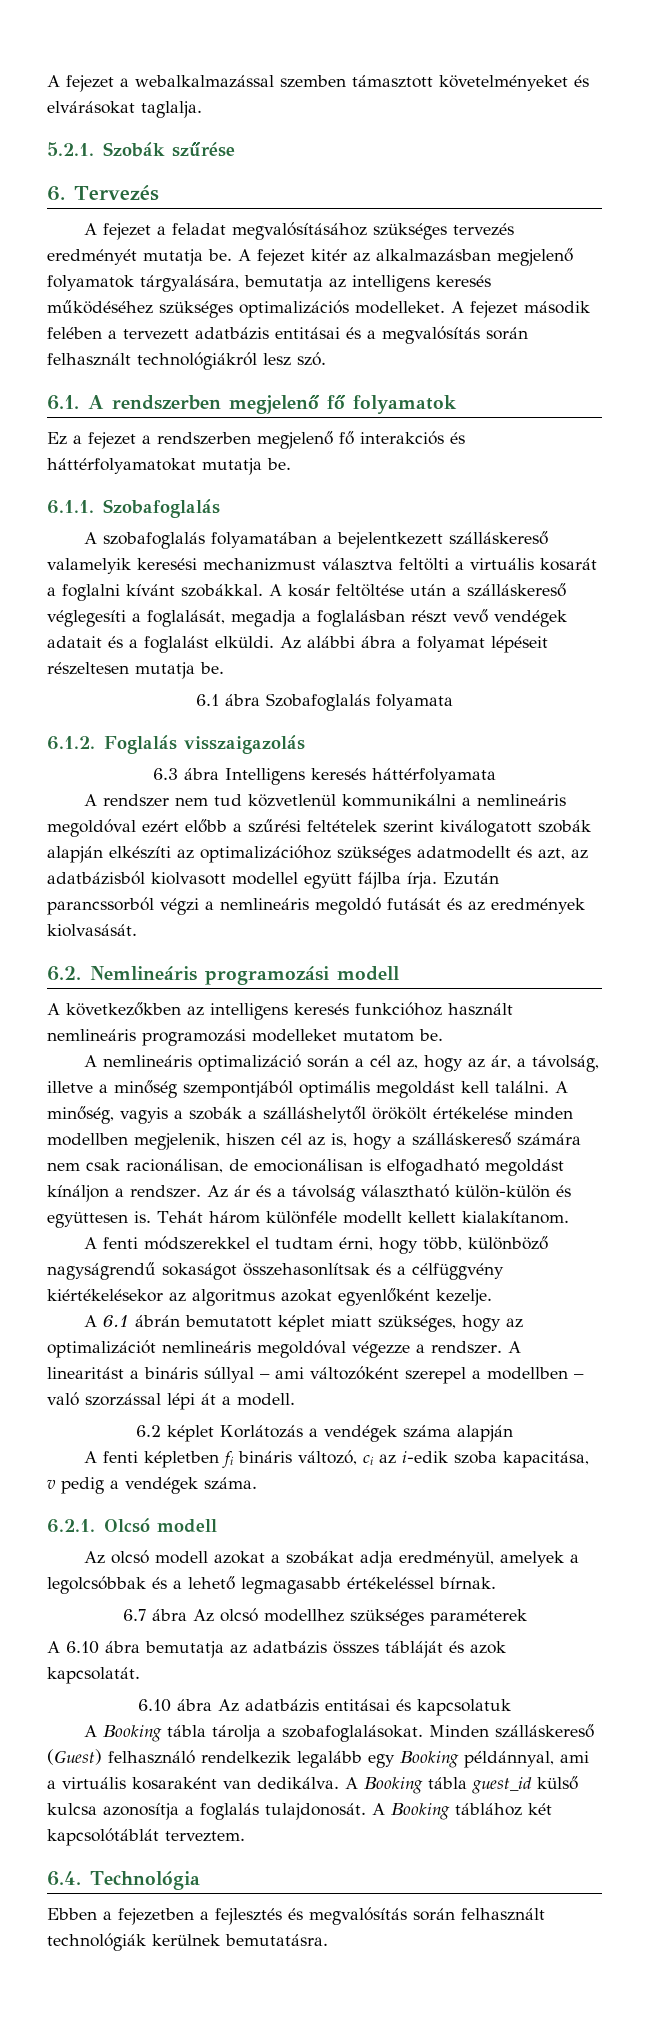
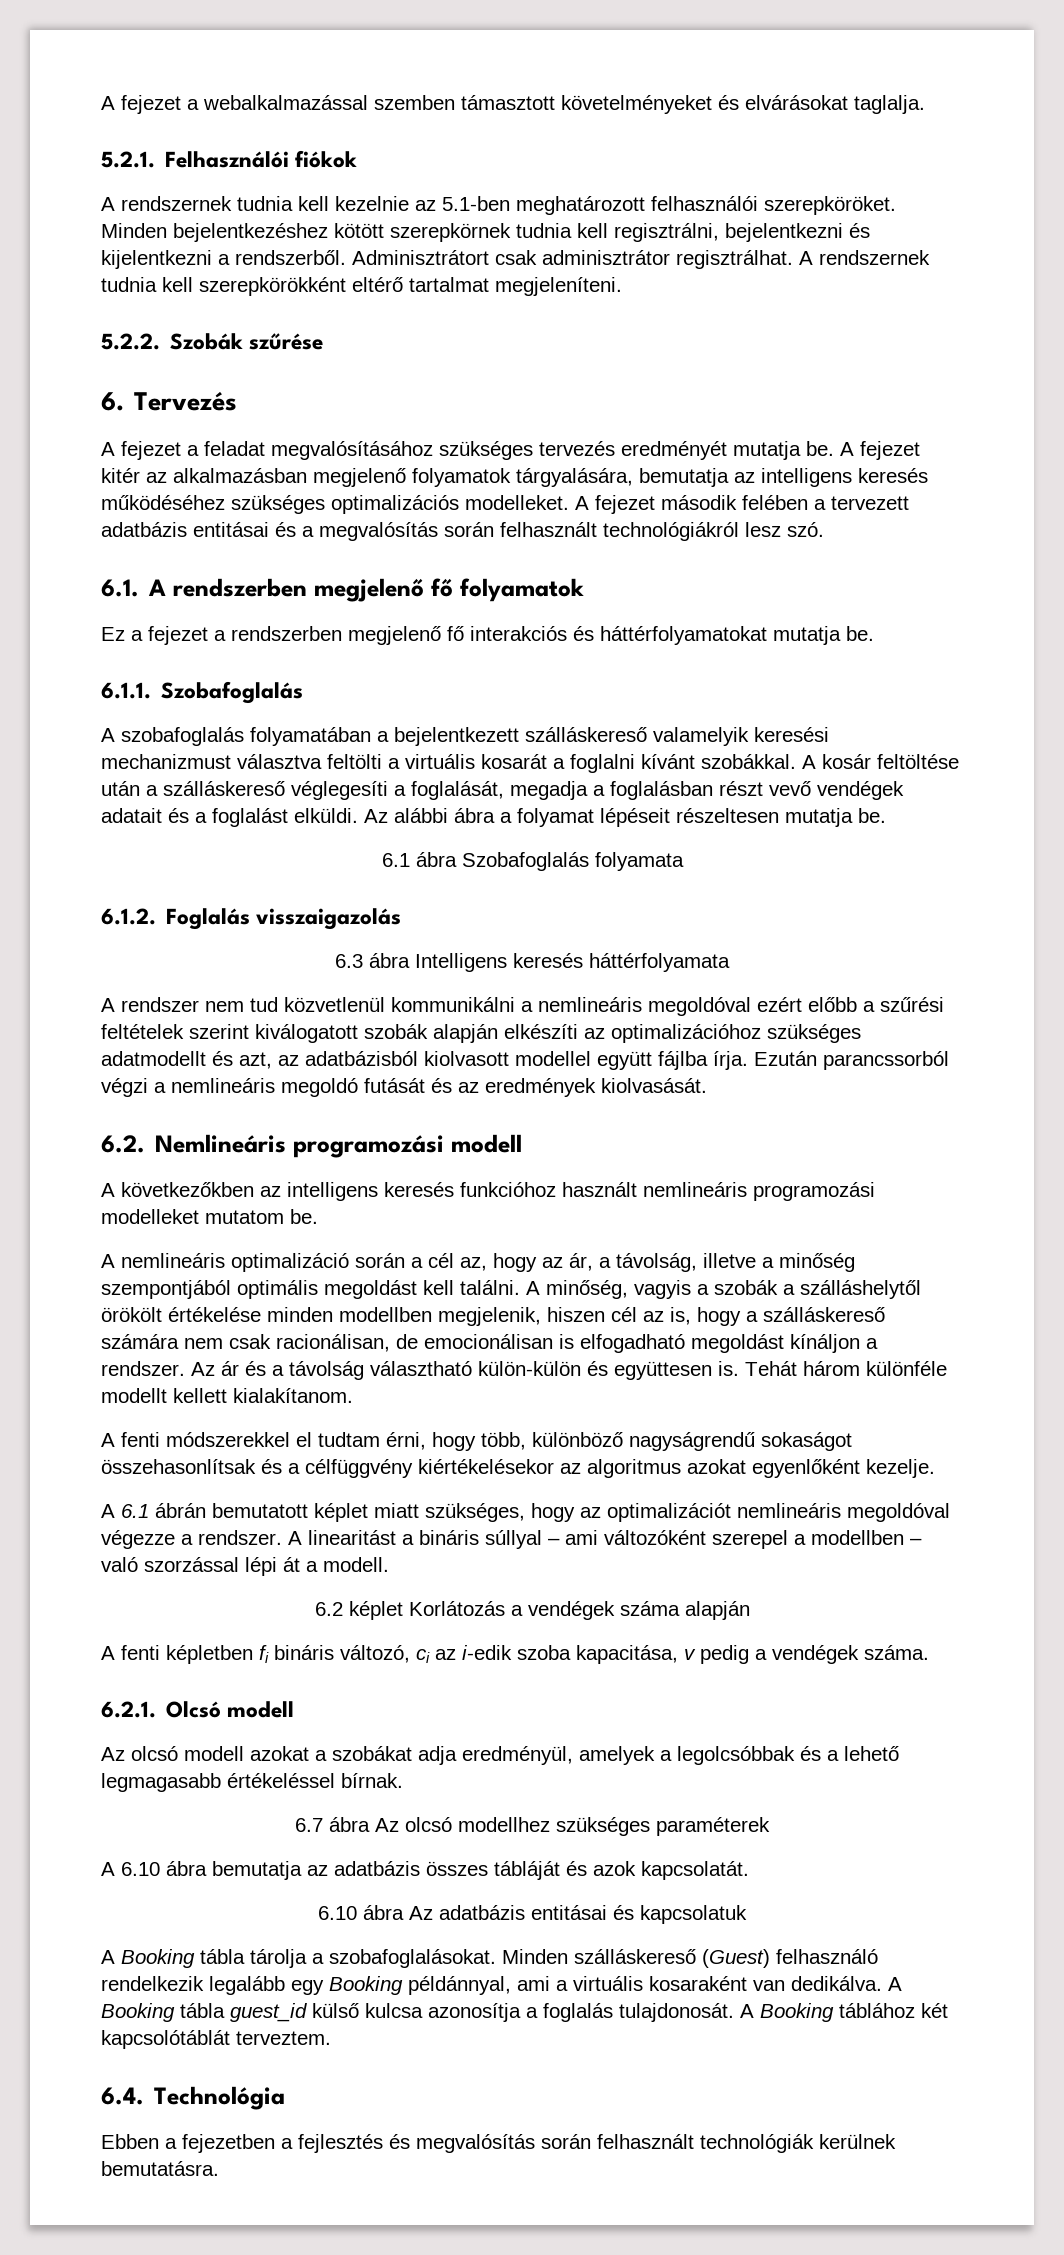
- 5.2.1. Szobák szűrése
+ 5.2.1. Felhasználói fiókok
+ A rendszernek tudnia kell kezelnie az 5.1-ben meghatározott felhasználói szerepköröket. Minden bejelentkezéshez kötött szerepkörnek tudnia kell regisztrálni, bejelentkezni és kijelentkezni a rendszerből. Adminisztrátort csak adminisztrátor regisztrálhat. A rendszernek tudnia kell szerepkörökként eltérő tartalmat megjeleníteni.
+ 5.2.2. Szobák szűrése

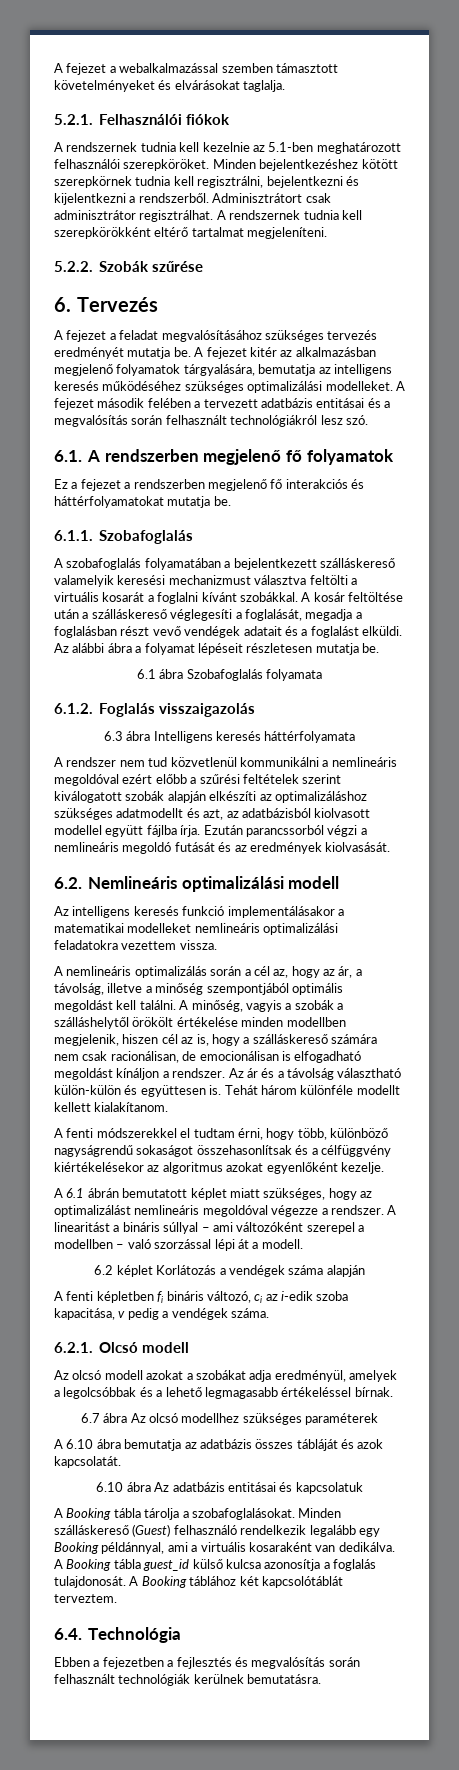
- A fejezet kitér az alkalmazásban megjelenő folyamatok tárgyalására, bemutatja az intelligens keresés működéséhez szükséges optimalizációs modelleket.
+ A fejezet kitér az alkalmazásban megjelenő folyamatok tárgyalására, bemutatja az intelligens keresés működéséhez szükséges optimalizálási modelleket.
- Az alábbi ábra a folyamat lépéseit részeltesen mutatja be.
+ Az alábbi ábra a folyamat lépéseit részletesen mutatja be.
- A rendszer nem tud közvetlenül kommunikálni a nemlineáris megoldóval ezért előbb a szűrési feltételek szerint kiválogatott szobák alapján elkészíti az optimalizációhoz szükséges adatmodellt és azt, az adatbázisból kiolvasott modellel együtt fájlba írja.
+ A rendszer nem tud közvetlenül kommunikálni a nemlineáris megoldóval ezért előbb a szűrési feltételek szerint kiválogatott szobák alapján elkészíti az optimalizáláshoz szükséges adatmodellt és azt, az adatbázisból kiolvasott modellel együtt fájlba írja.
- 6.2. Nemlineáris programozási modell
- A következőkben az intelligens keresés funkcióhoz használt nemlineáris programozási modelleket mutatom be.
+ 6.2. Nemlineáris optimalizálási modell
+ Az intelligens keresés funkció implementálásakor a matematikai modelleket nemlineáris optimalizálási feladatokra vezettem vissza.
- A nemlineáris optimalizáció során a cél az, hogy az ár, a távolság, illetve a minőség szempontjából optimális megoldást kell találni.
+ A nemlineáris optimalizálás során a cél az, hogy az ár, a távolság, illetve a minőség szempontjából optimális megoldást kell találni.
- A 6.1 ábrán bemutatott képlet miatt szükséges, hogy az optimalizációt nemlineáris megoldóval végezze a rendszer.
+ A 6.1 ábrán bemutatott képlet miatt szükséges, hogy az optimalizálást nemlineáris megoldóval végezze a rendszer.

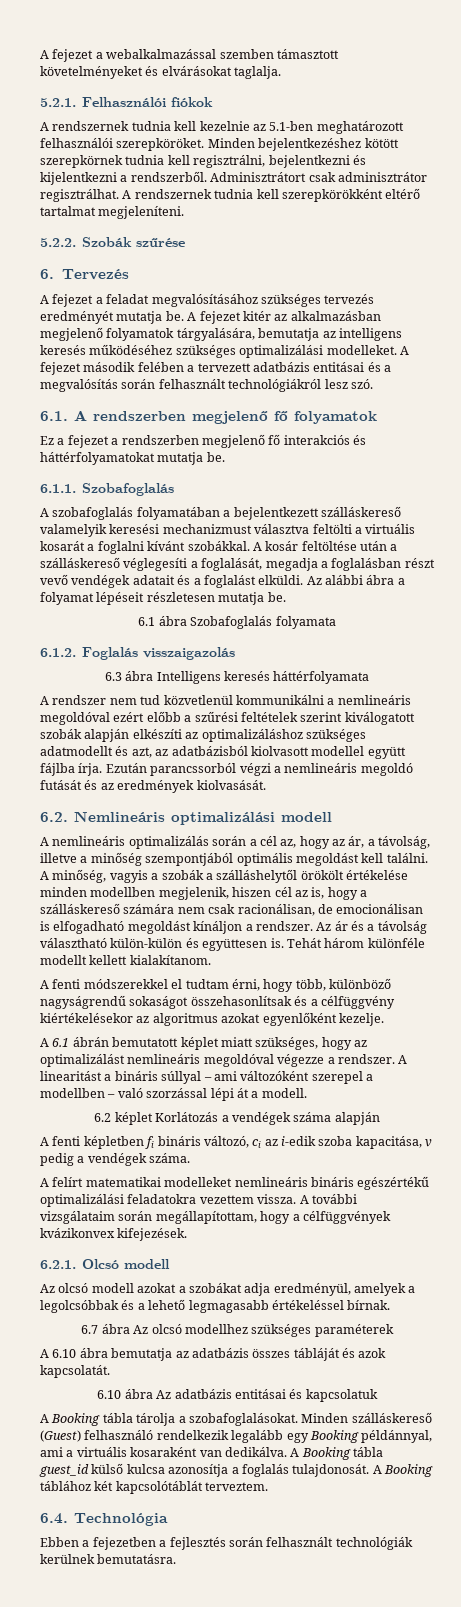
- Az intelligens keresés funkció implementálásakor a matematikai modelleket nemlineáris optimalizálási feladatokra vezettem vissza.
+ A felírt matematikai modelleket nemlineáris bináris egészértékű optimalizálási feladatokra vezettem vissza. A további vizsgálataim során megállapítottam, hogy a célfüggvények kvázikonvex kifejezések.
- Ebben a fejezetben a fejlesztés és megvalósítás során felhasznált technológiák kerülnek bemutatásra.
+ Ebben a fejezetben a fejlesztés során felhasznált technológiák kerülnek bemutatásra.

